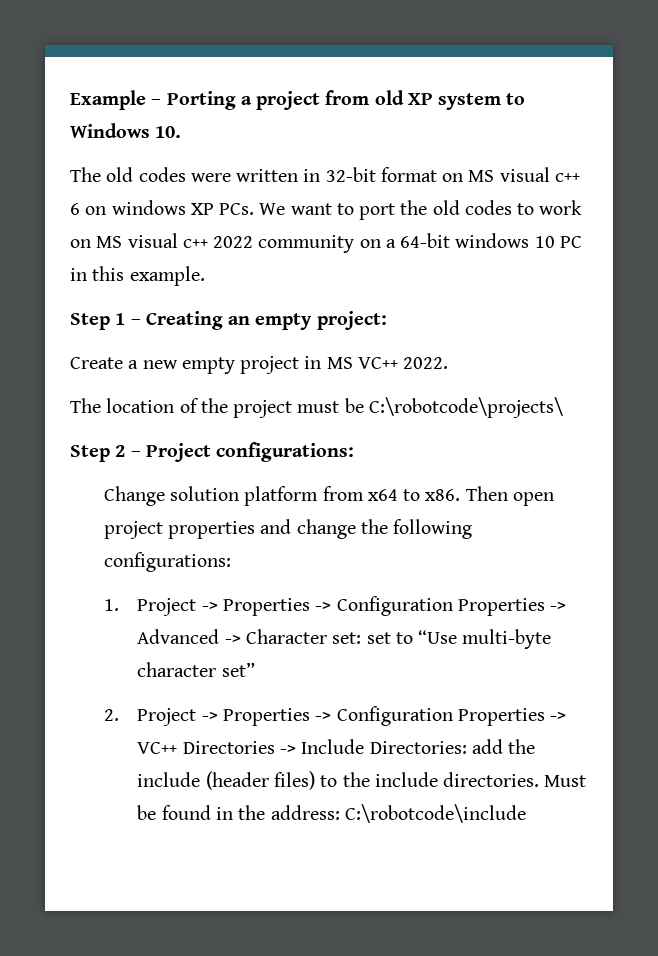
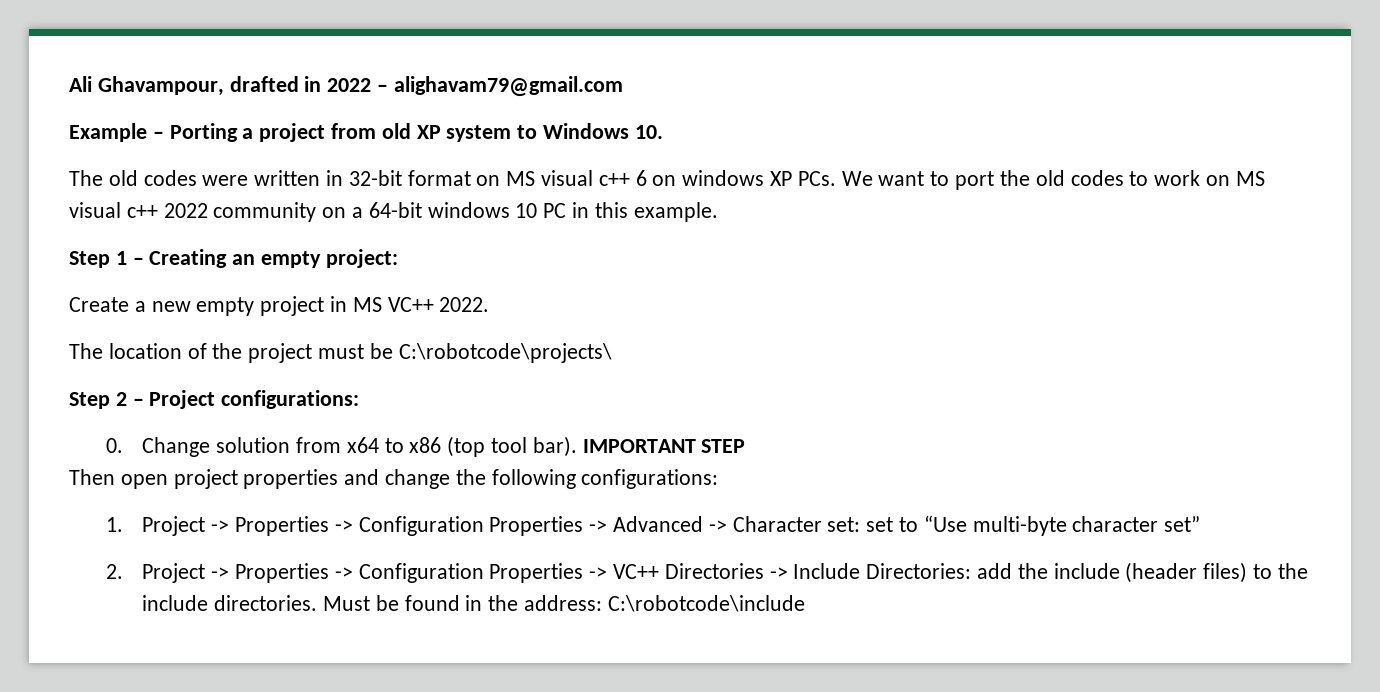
+ Ali Ghavampour, drafted in 2022 – alighavam79@gmail.com
- Change solution platform from x64 to x86. Then open project properties and change the following configurations:
+ 0. Change solution from x64 to x86 (top tool bar). IMPORTANT STEP
+ Then open project properties and change the following configurations:

